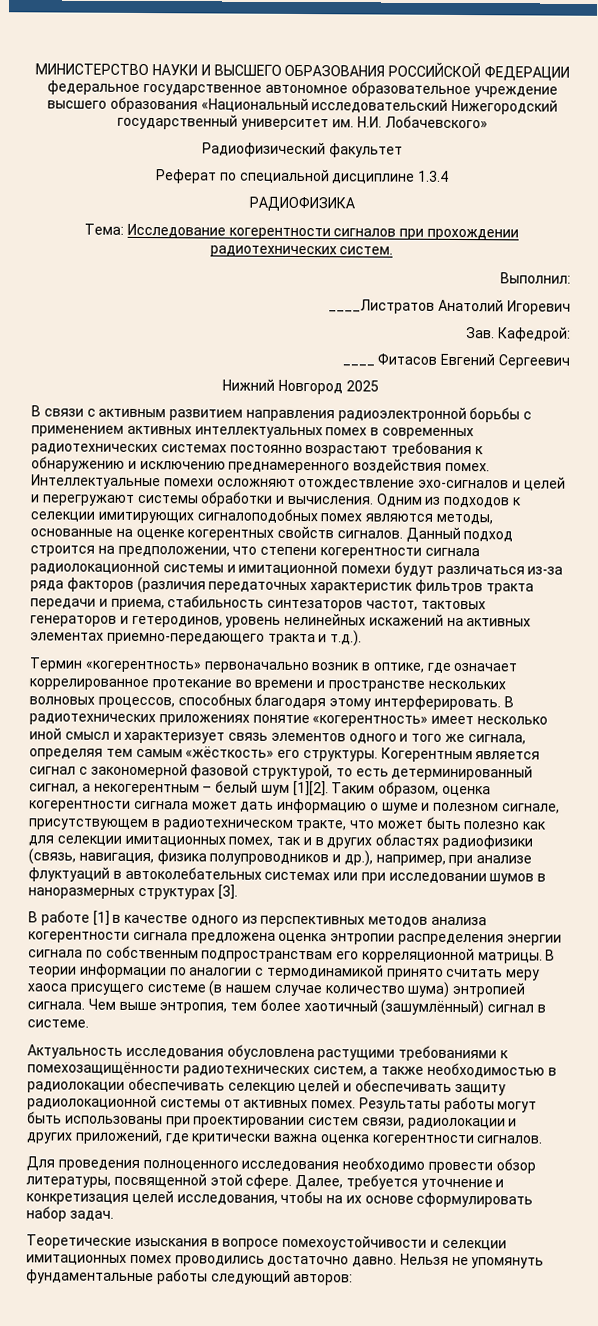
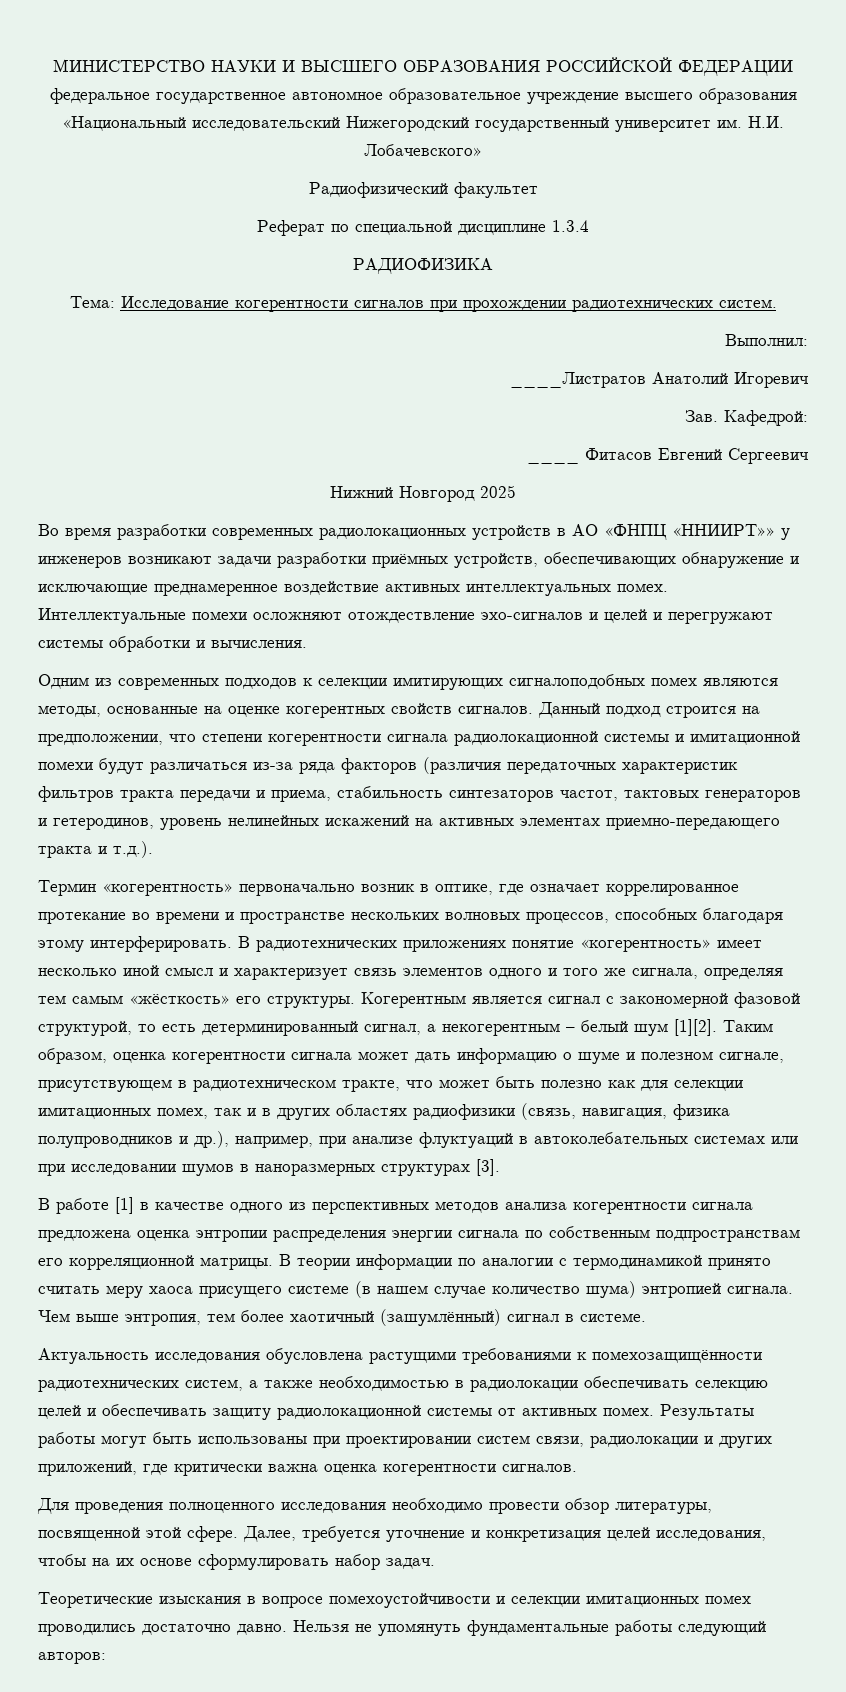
- В связи с активным развитием направления радиоэлектронной борьбы с применением активных интеллектуальных помех в современных радиотехнических системах постоянно возрастают требования к обнаружению и исключению преднамеренного воздействия помех.
+ Во время разработки современных радиолокационных устройств в АО «ФНПЦ «ННИИРТ»» у инженеров возникают задачи разработки приёмных устройств, обеспечивающих обнаружение и исключающие преднамеренное воздействие активных интеллектуальных помех.
- Интеллектуальные помехи осложняют отождествление эхо-сигналов и целей и перегружают системы обработки и вычисления. Одним из подходов к селекции имитирующих сигналоподобных помех являются методы, основанные на оценке когерентных свойств сигналов.
+ Интеллектуальные помехи осложняют отождествление эхо-сигналов и целей и перегружают системы обработки и вычисления.
+ Одним из современных подходов к селекции имитирующих сигналоподобных помех являются методы, основанные на оценке когерентных свойств сигналов.

